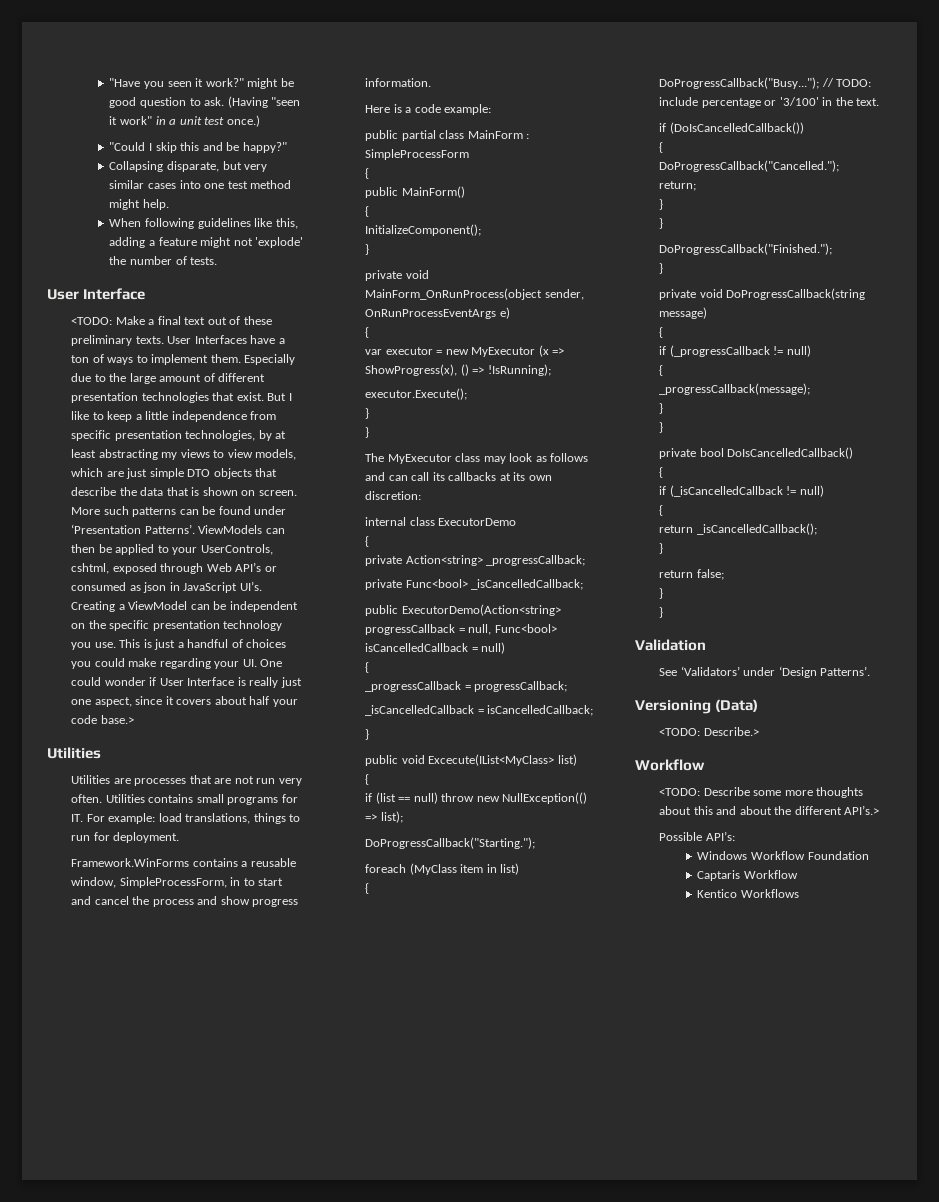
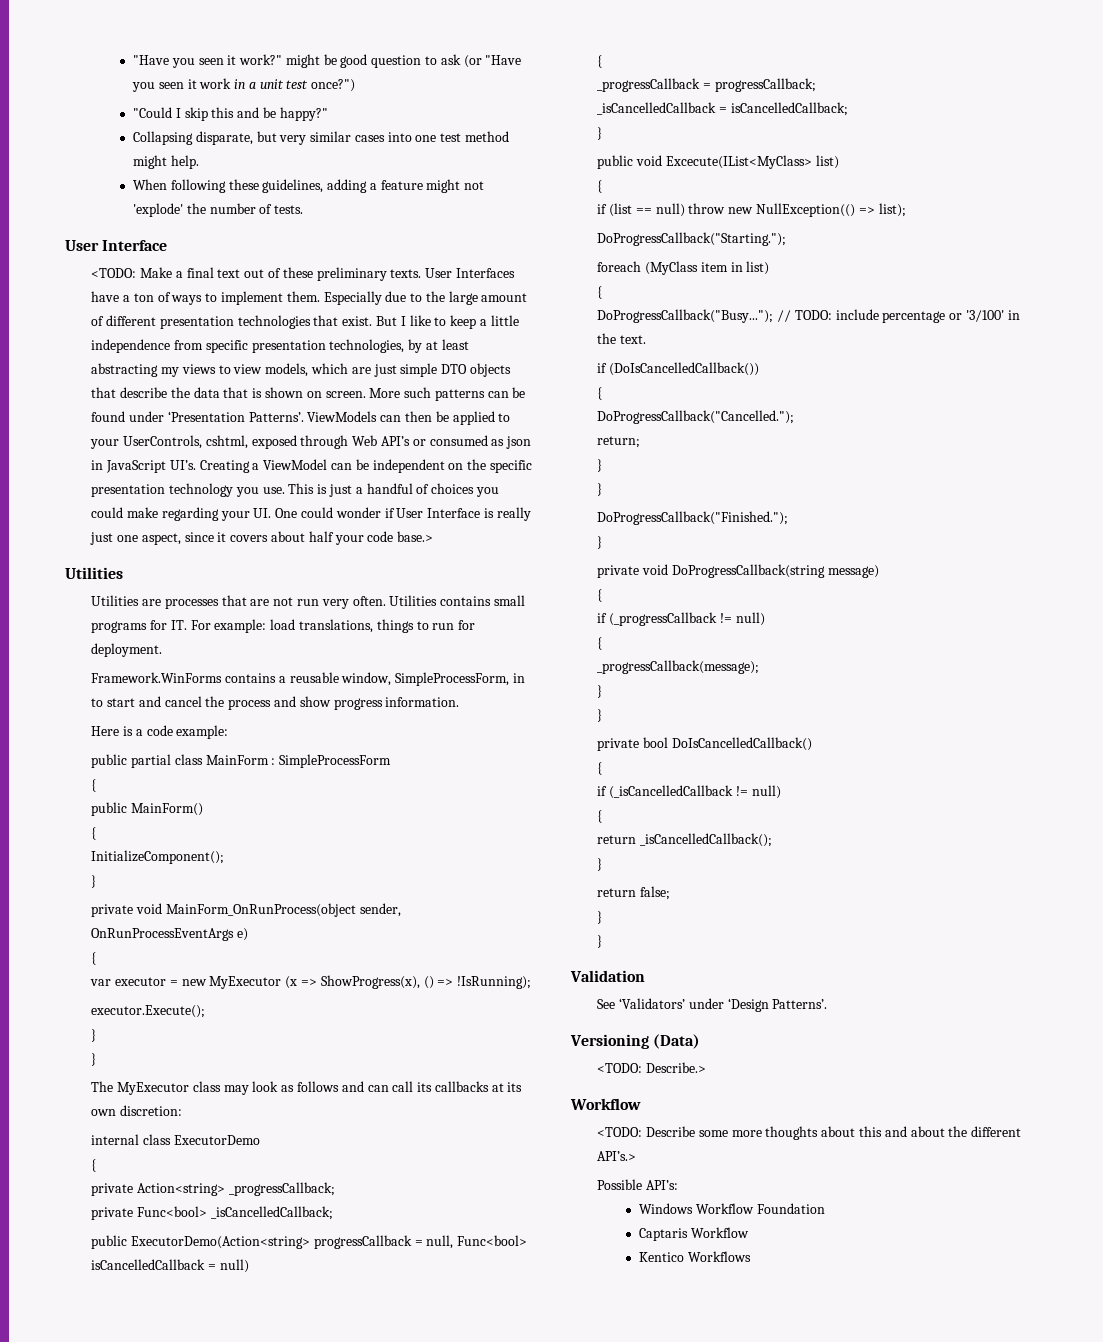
- "Have you seen it work?" might be good question to ask. (Having "seen it work" in a unit test once.)
+ "Have you seen it work?" might be good question to ask (or "Have you seen it work in a unit test once?")
- When following guidelines like this, adding a feature might not 'explode' the number of tests.
+ When following these guidelines, adding a feature might not 'explode' the number of tests.

